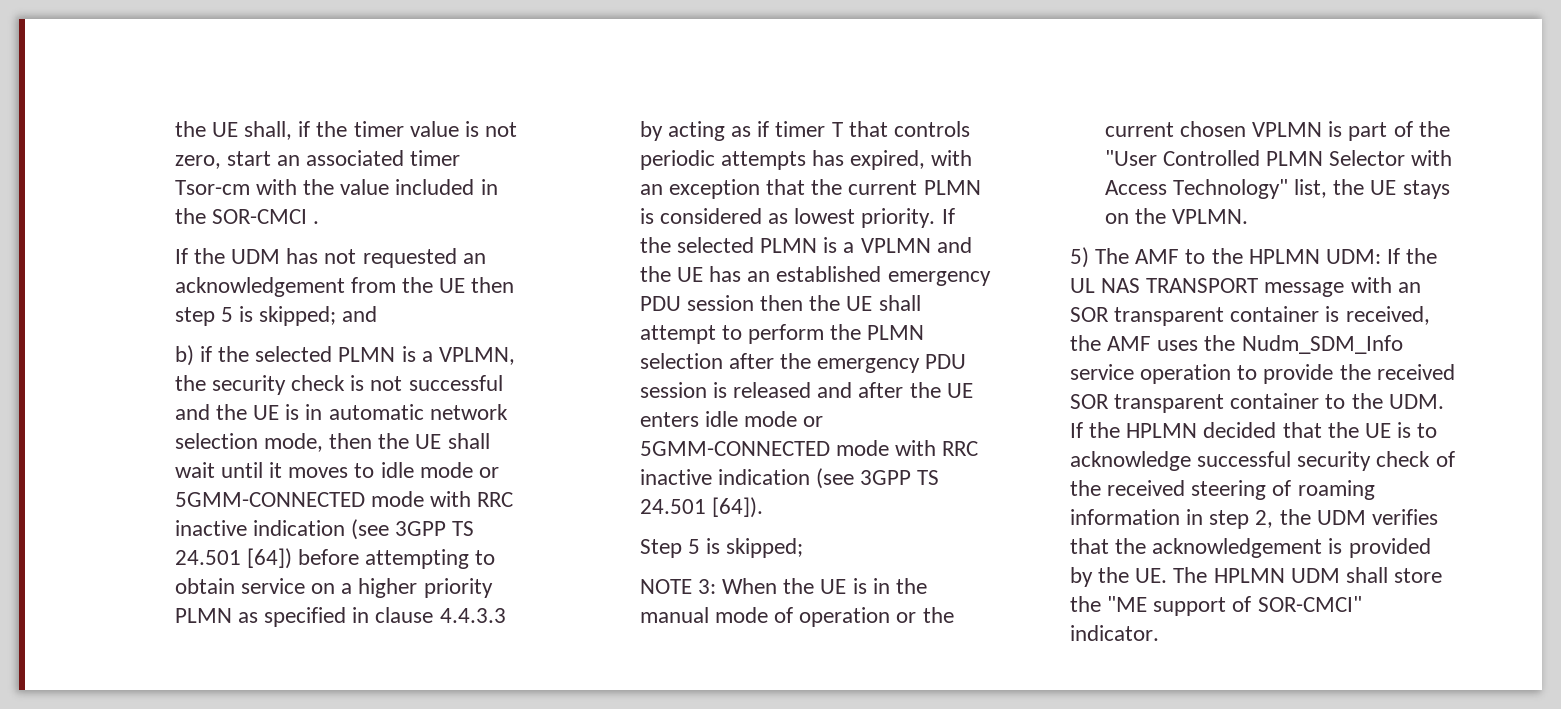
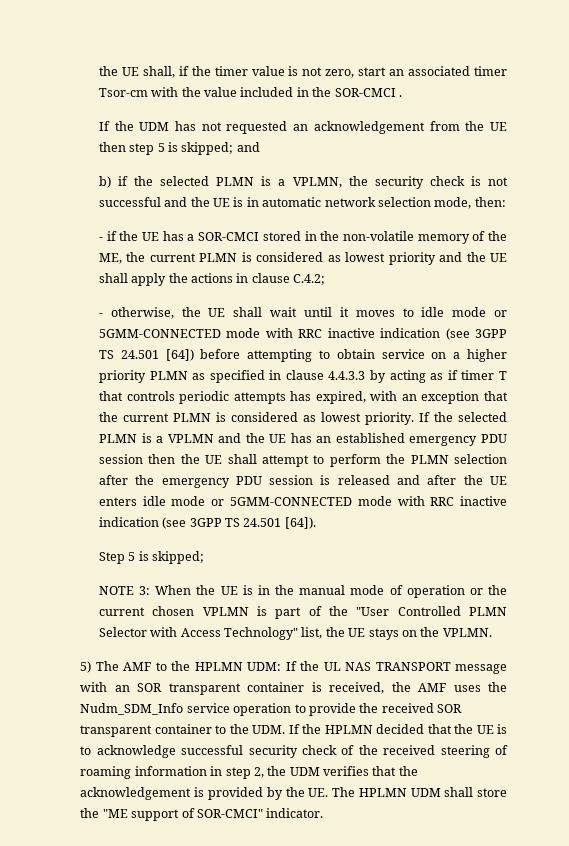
- b) if the selected PLMN is a VPLMN, the security check is not successful and the UE is in automatic network selection mode, then the UE shall wait until it moves to idle mode or 5GMM-CONNECTED mode with RRC inactive indication (see 3GPP TS 24.501 [64]) before attempting to obtain service on a higher priority PLMN as specified in clause 4.4.3.3 by acting as if timer T that controls periodic attempts has expired, with an exception that the current PLMN is considered as lowest priority.
+ b) if the selected PLMN is a VPLMN, the security check is not successful and the UE is in automatic network selection mode, then:
+ - if the UE has a SOR-CMCI stored in the non-volatile memory of the ME, the current PLMN is considered as lowest priority and the UE shall apply the actions in clause C.4.2;
+ - otherwise, the UE shall wait until it moves to idle mode or 5GMM-CONNECTED mode with RRC inactive indication (see 3GPP TS 24.501 [64]) before attempting to obtain service on a higher priority PLMN as specified in clause 4.4.3.3 by acting as if timer T that controls periodic attempts has expired, with an exception that the current PLMN is considered as lowest priority.

